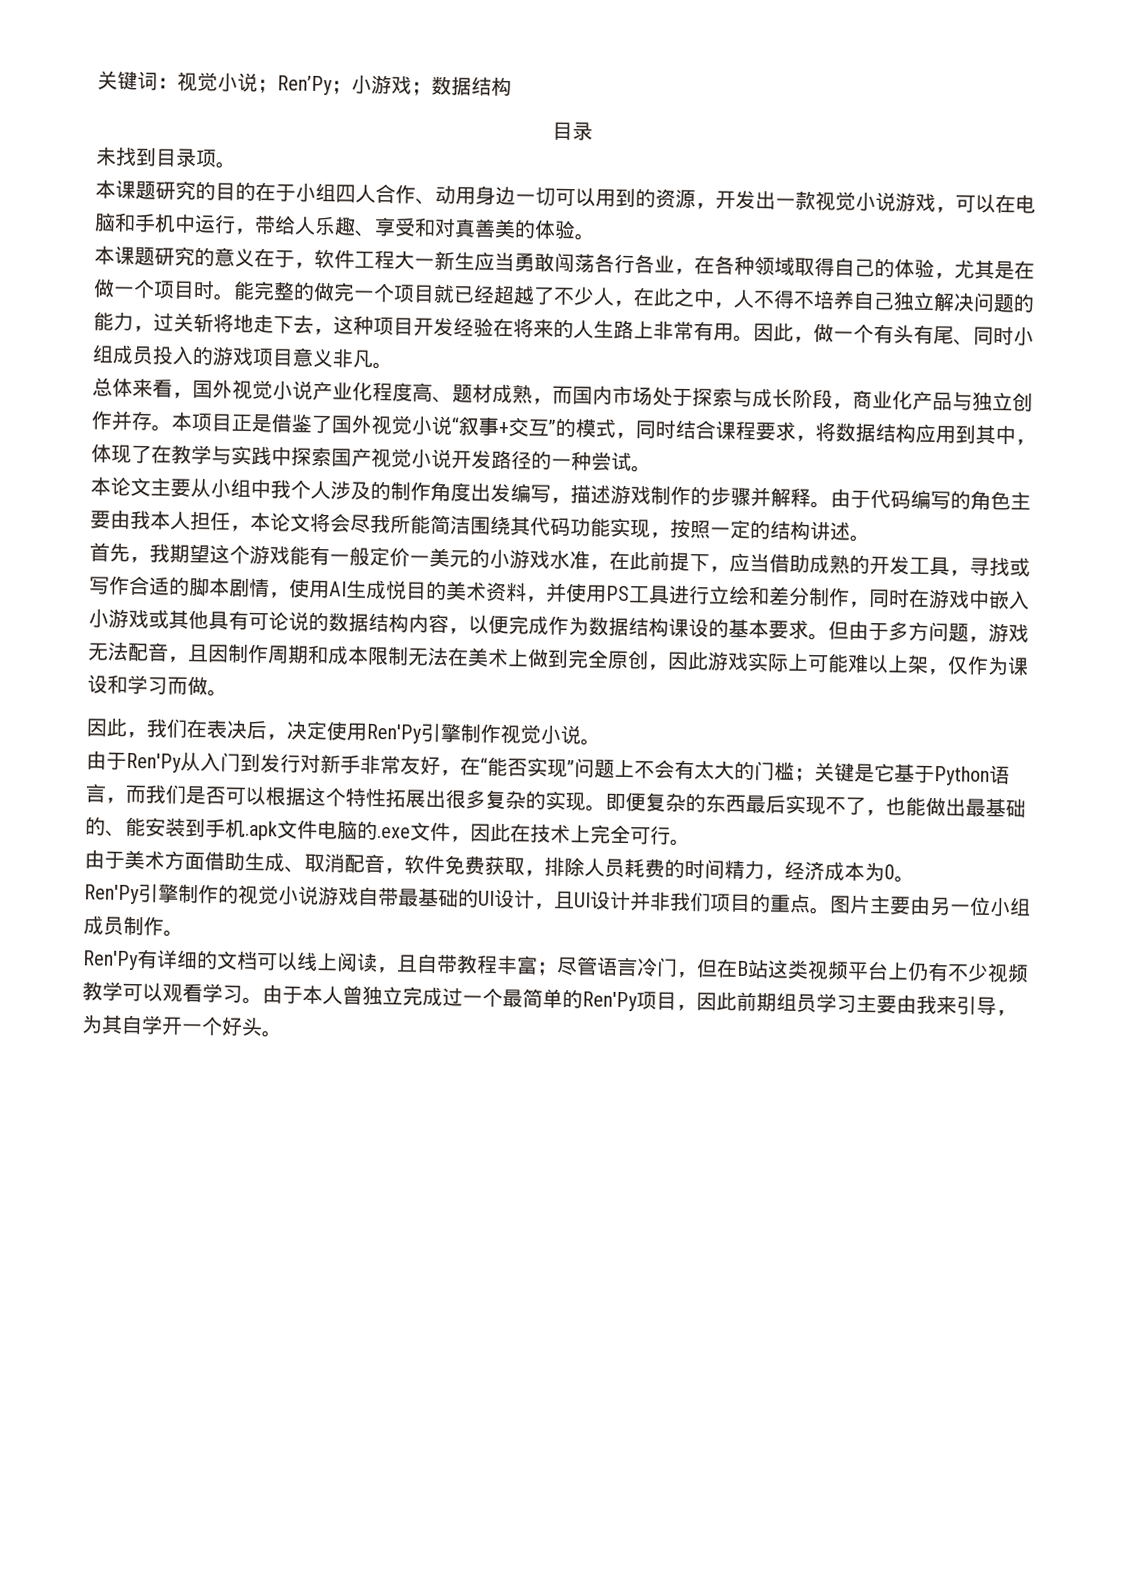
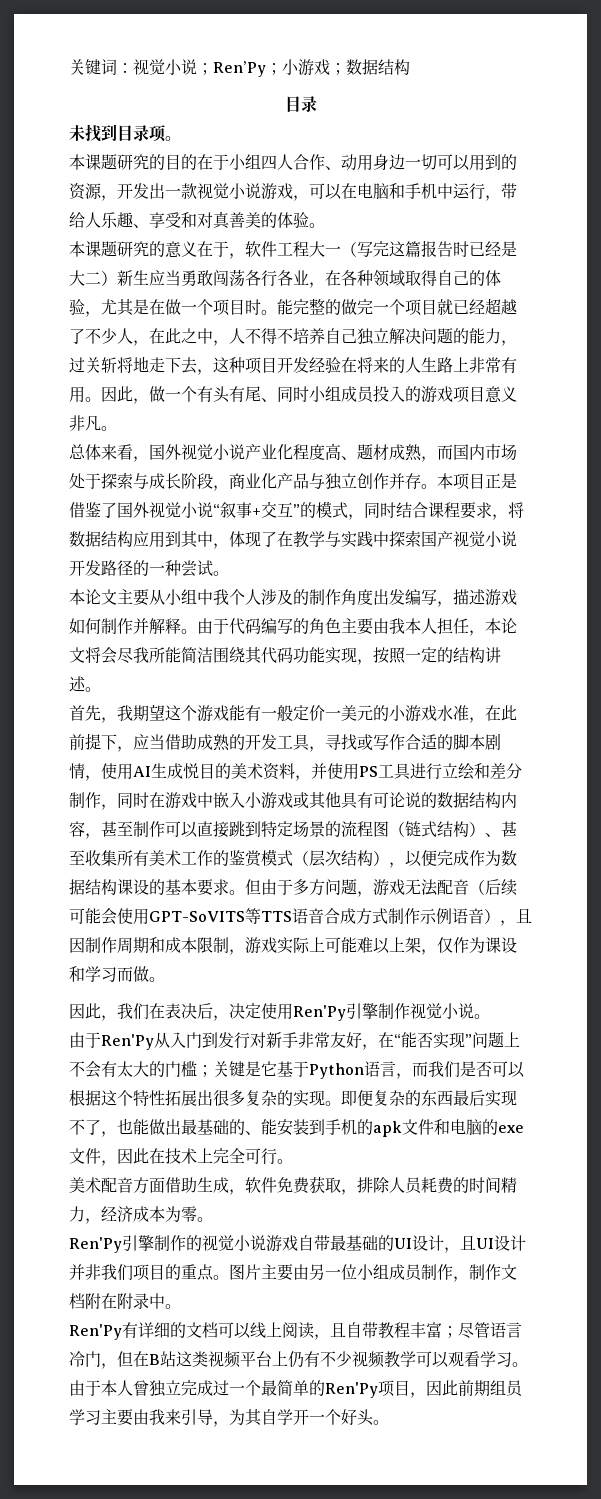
- 本课题研究的意义在于，软件工程大一新生应当勇敢闯荡各行各业，在各种领域取得自己的体验，尤其是在做一个项目时。
+ 本课题研究的意义在于，软件工程大一（写完这篇报告时已经是大二）新生应当勇敢闯荡各行各业，在各种领域取得自己的体验，尤其是在做一个项目时。
- 本论文主要从小组中我个人涉及的制作角度出发编写，描述游戏制作的步骤并解释。
+ 本论文主要从小组中我个人涉及的制作角度出发编写，描述游戏如何制作并解释。
- 首先，我期望这个游戏能有一般定价一美元的小游戏水准，在此前提下，应当借助成熟的开发工具，寻找或写作合适的脚本剧情，使用AI生成悦目的美术资料，并使用PS工具进行立绘和差分制作，同时在游戏中嵌入小游戏或其他具有可论说的数据结构内容，以便完成作为数据结构课设的基本要求。
+ 首先，我期望这个游戏能有一般定价一美元的小游戏水准，在此前提下，应当借助成熟的开发工具，寻找或写作合适的脚本剧情，使用AI生成悦目的美术资料，并使用PS工具进行立绘和差分制作，同时在游戏中嵌入小游戏或其他具有可论说的数据结构内容，甚至制作可以直接跳到特定场景的流程图（链式结构）、甚至收集所有美术工作的鉴赏模式（层次结构），以便完成作为数据结构课设的基本要求。
- 但由于多方问题，游戏无法配音，且因制作周期和成本限制无法在美术上做到完全原创，因此游戏实际上可能难以上架，仅作为课设和学习而做。
+ 但由于多方问题，游戏无法配音（后续可能会使用GPT-SoVITS等TTS语音合成方式制作示例语音），且因制作周期和成本限制，游戏实际上可能难以上架，仅作为课设和学习而做。
- 即便复杂的东西最后实现不了，也能做出最基础的、能安装到手机.apk文件电脑的.exe文件，因此在技术上完全可行。
+ 即便复杂的东西最后实现不了，也能做出最基础的、能安装到手机的apk文件和电脑的exe文件，因此在技术上完全可行。
- 由于美术方面借助生成、取消配音，软件免费获取，排除人员耗费的时间精力，经济成本为0。
+ 美术配音方面借助生成，软件免费获取，排除人员耗费的时间精力，经济成本为零。
- 图片主要由另一位小组成员制作。
+ 图片主要由另一位小组成员制作，制作文档附在附录中。

